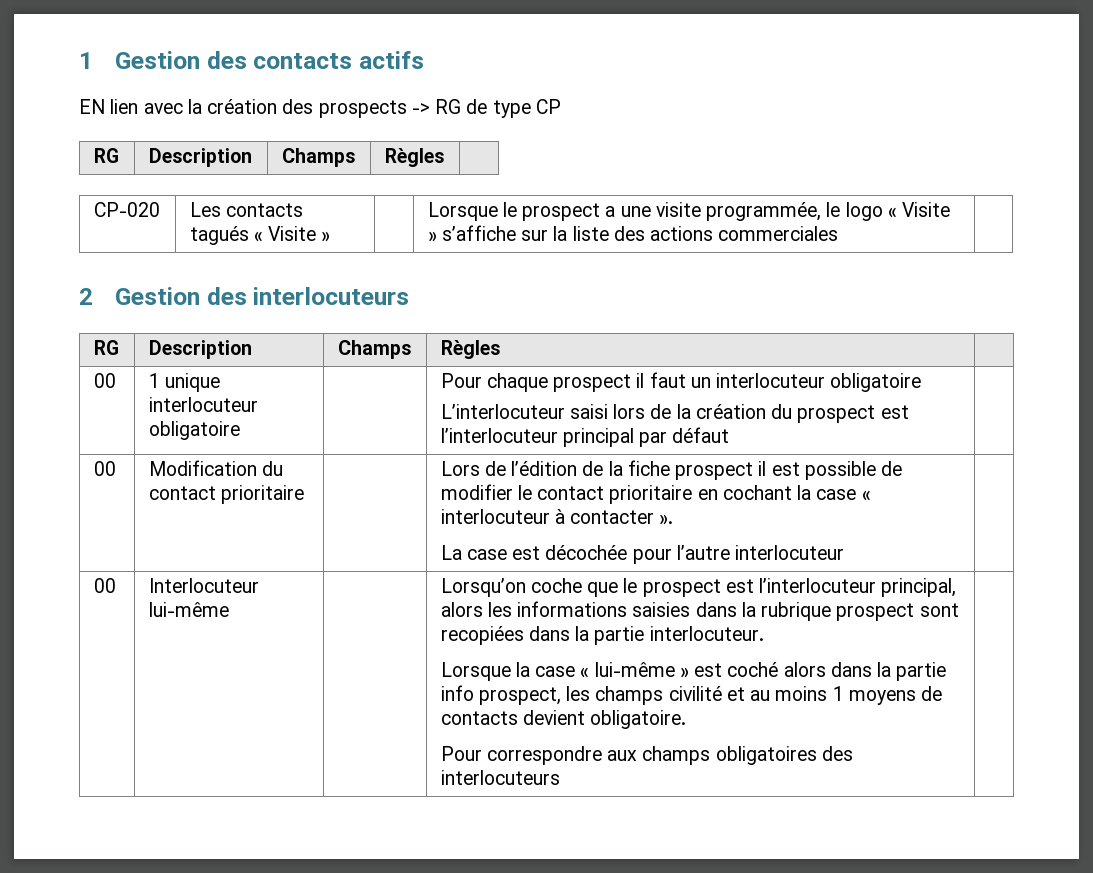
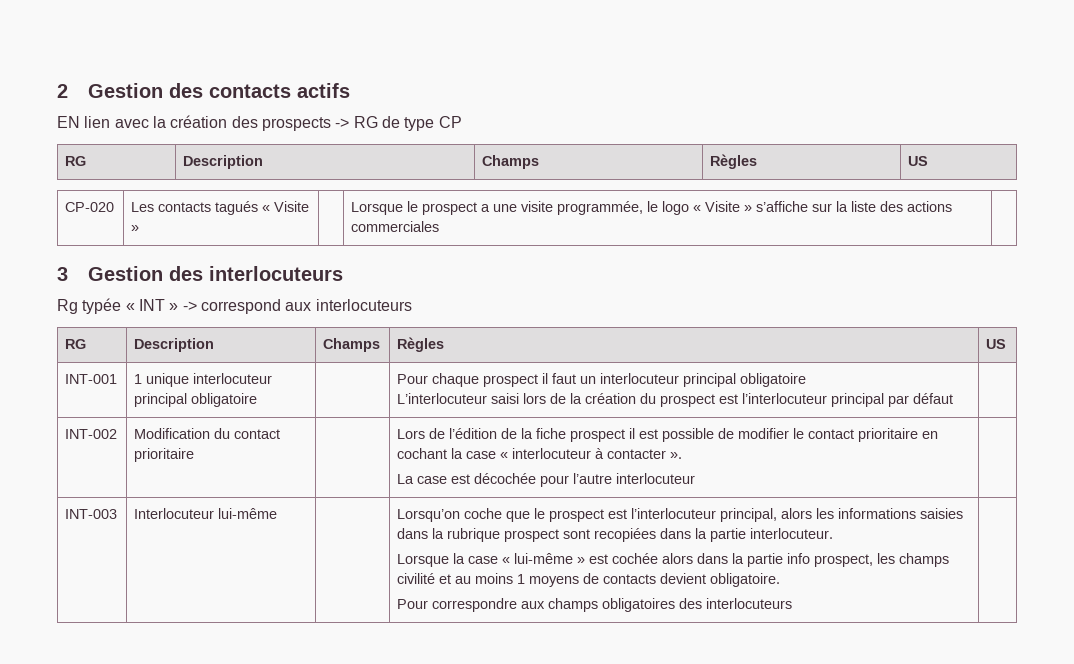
- 1 Gestion des contacts actifs
+ 2 Gestion des contacts actifs
  EN lien avec la création des prospects -> RG de type CP
- RG | Description | Champs | Règles |
+ RG | Description | Champs | Règles | US
- 2 Gestion des interlocuteurs
- RG | Description | Champs | Règles |
- 00 | 1 unique interlocuteur obligatoire | | Pour chaque prospect il faut un interlocuteur obligatoire
+ 3 Gestion des interlocuteurs
+ Rg typée « INT » -> correspond aux interlocuteurs
+ RG | Description | Champs | Règles | US
+ INT-001 | 1 unique interlocuteur principal obligatoire | | Pour chaque prospect il faut un interlocuteur principal obligatoire
- 00 | Modification du contact prioritaire | | Lors de l’édition de la fiche prospect il est possible de modifier le contact prioritaire en cochant la case « interlocuteur à contacter ».
+ INT-002 | Modification du contact prioritaire | | Lors de l’édition de la fiche prospect il est possible de modifier le contact prioritaire en cochant la case « interlocuteur à contacter ».
  La case est décochée pour l’autre interlocuteur |
- 00
+ INT-003
- Lorsque la case « lui-même » est coché alors dans la partie info prospect, les champs civilité et au moins 1 moyens de contacts devient obligatoire.
+ Lorsque la case « lui-même » est cochée alors dans la partie info prospect, les champs civilité et au moins 1 moyens de contacts devient obligatoire.

